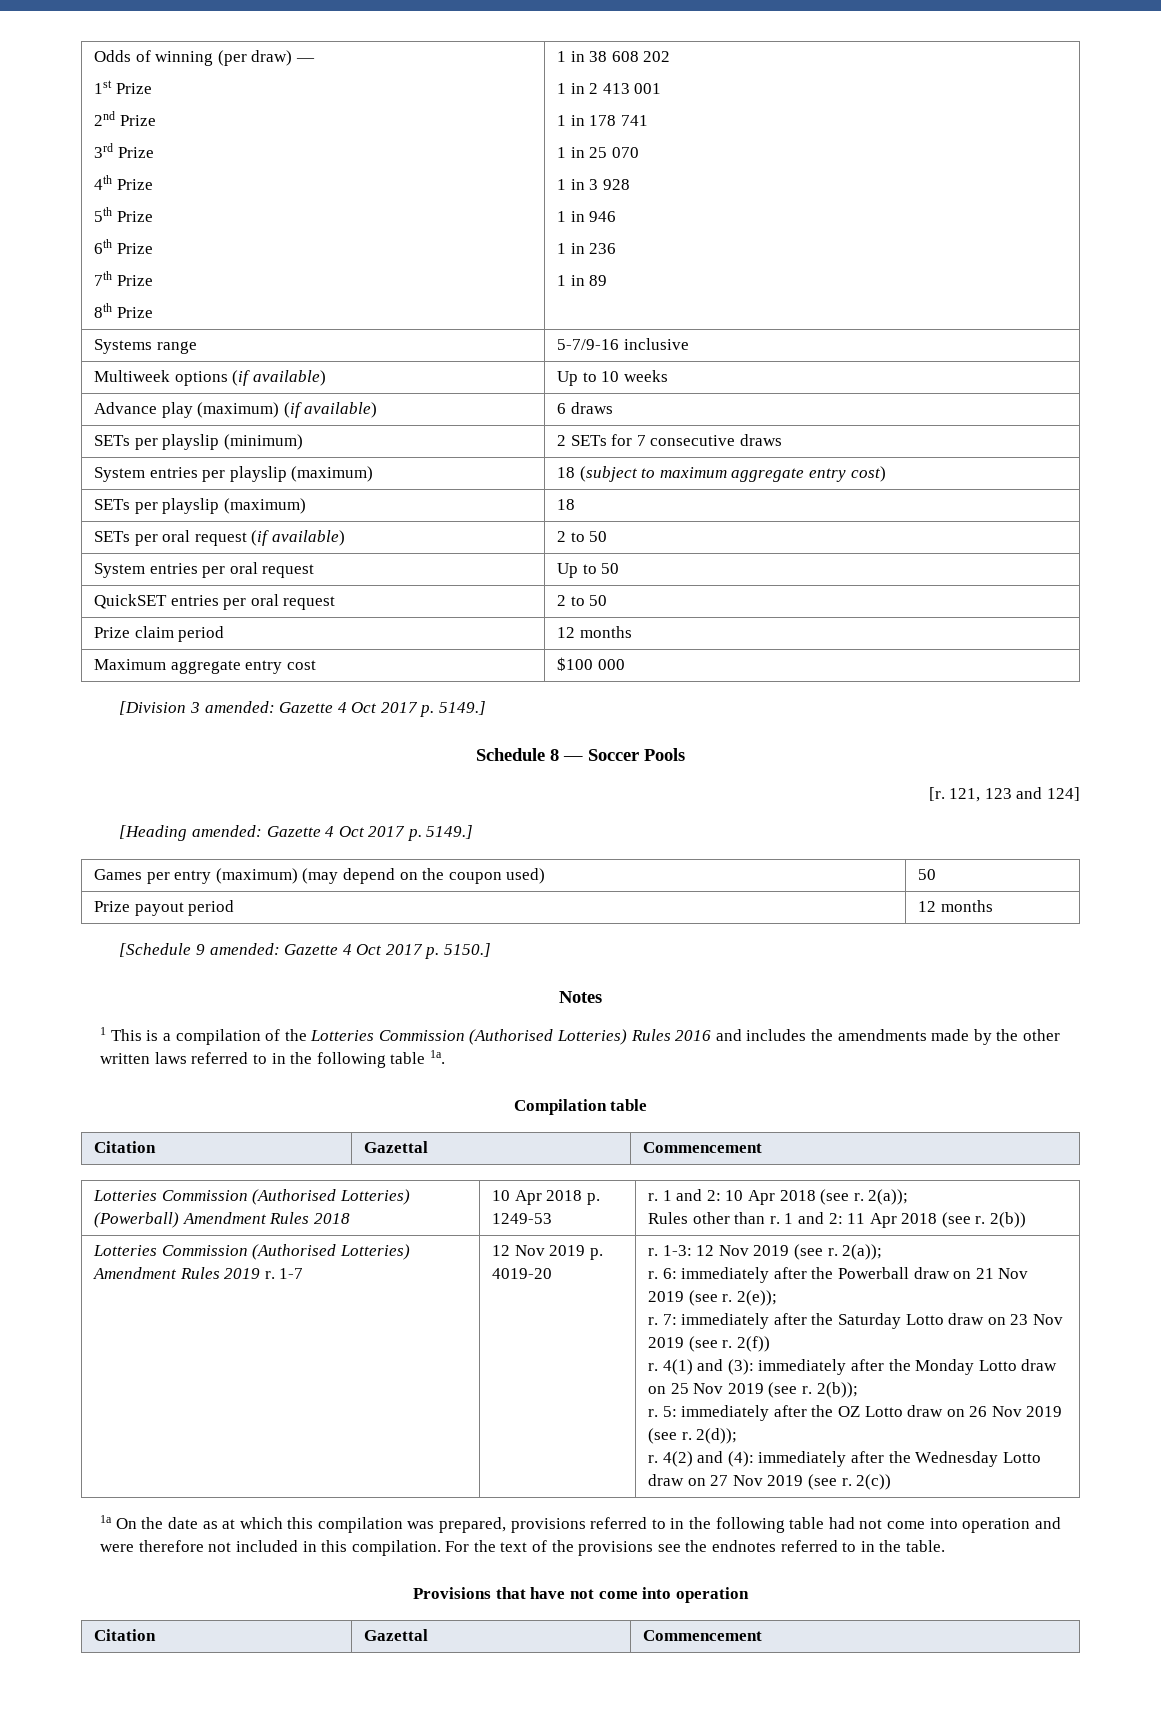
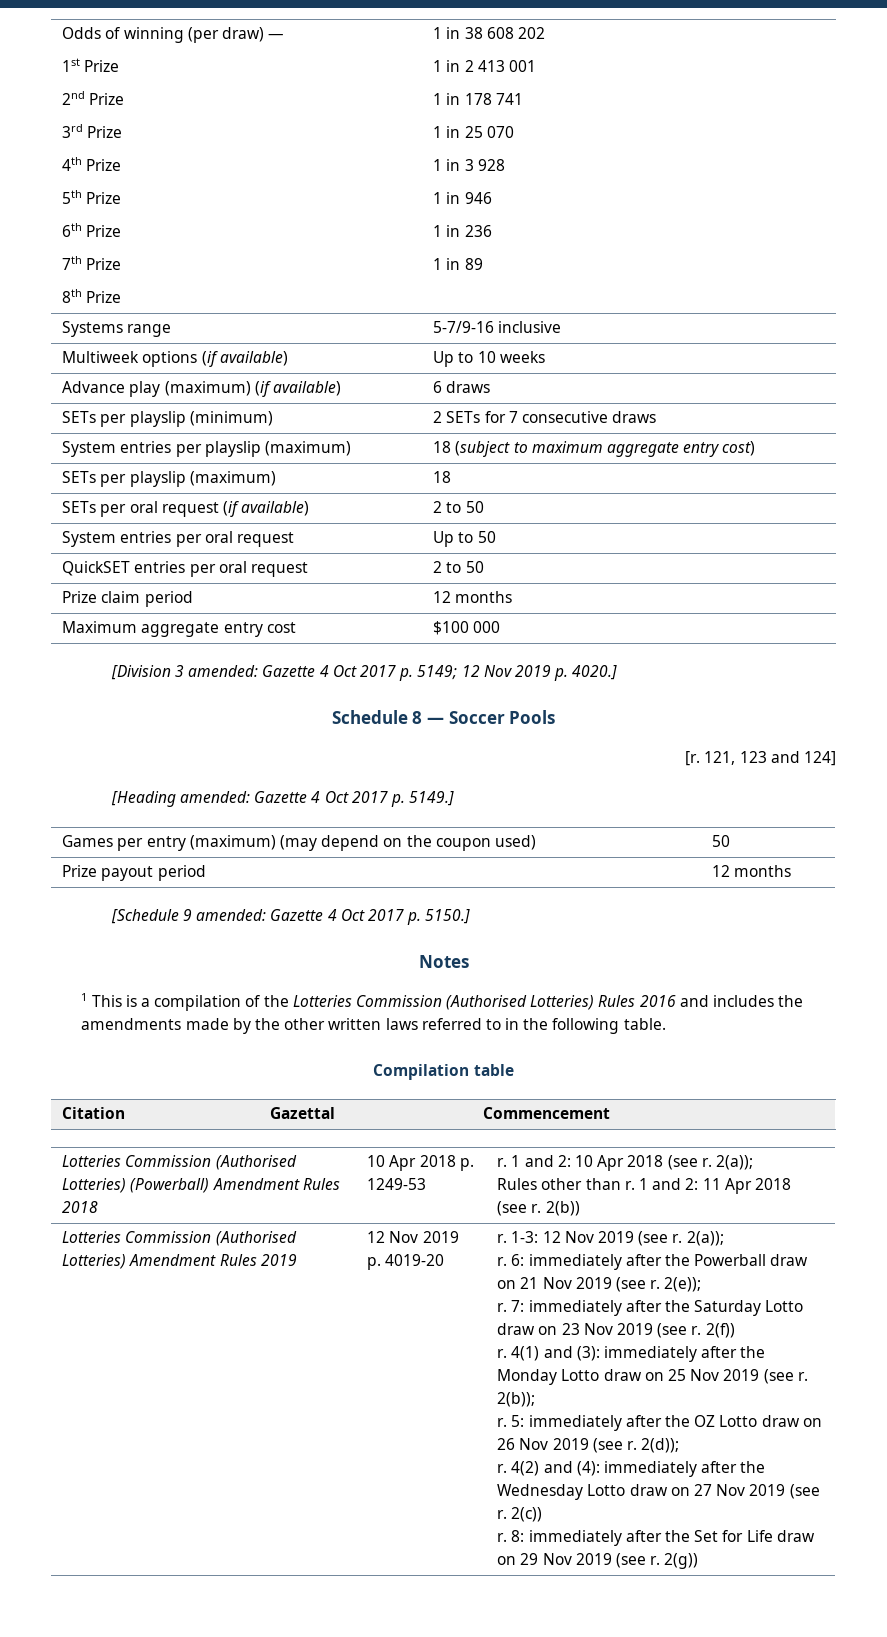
- [Division 3 amended: Gazette 4 Oct 2017 p. 5149.]
+ [Division 3 amended: Gazette 4 Oct 2017 p. 5149; 12 Nov 2019 p. 4020.]
- 1 This is a compilation of the Lotteries Commission (Authorised Lotteries) Rules 2016 and includes the amendments made by the other written laws referred to in the following table 1a.
+ 1 This is a compilation of the Lotteries Commission (Authorised Lotteries) Rules 2016 and includes the amendments made by the other written laws referred to in the following table.
- Lotteries Commission (Authorised Lotteries) Amendment Rules 2019 r. 1-7
+ Lotteries Commission (Authorised Lotteries) Amendment Rules 2019
- 1a On the date as at which this compilation was prepared, provisions referred to in the following table had not come into operation and were therefore not included in this compilation. For the text of the provisions see the endnotes referred to in the table.
- Provisions that have not come into operation
- Citation | Gazettal | Commencement
+ r. 8: immediately after the Set for Life draw on 29 Nov 2019 (see r. 2(g))

